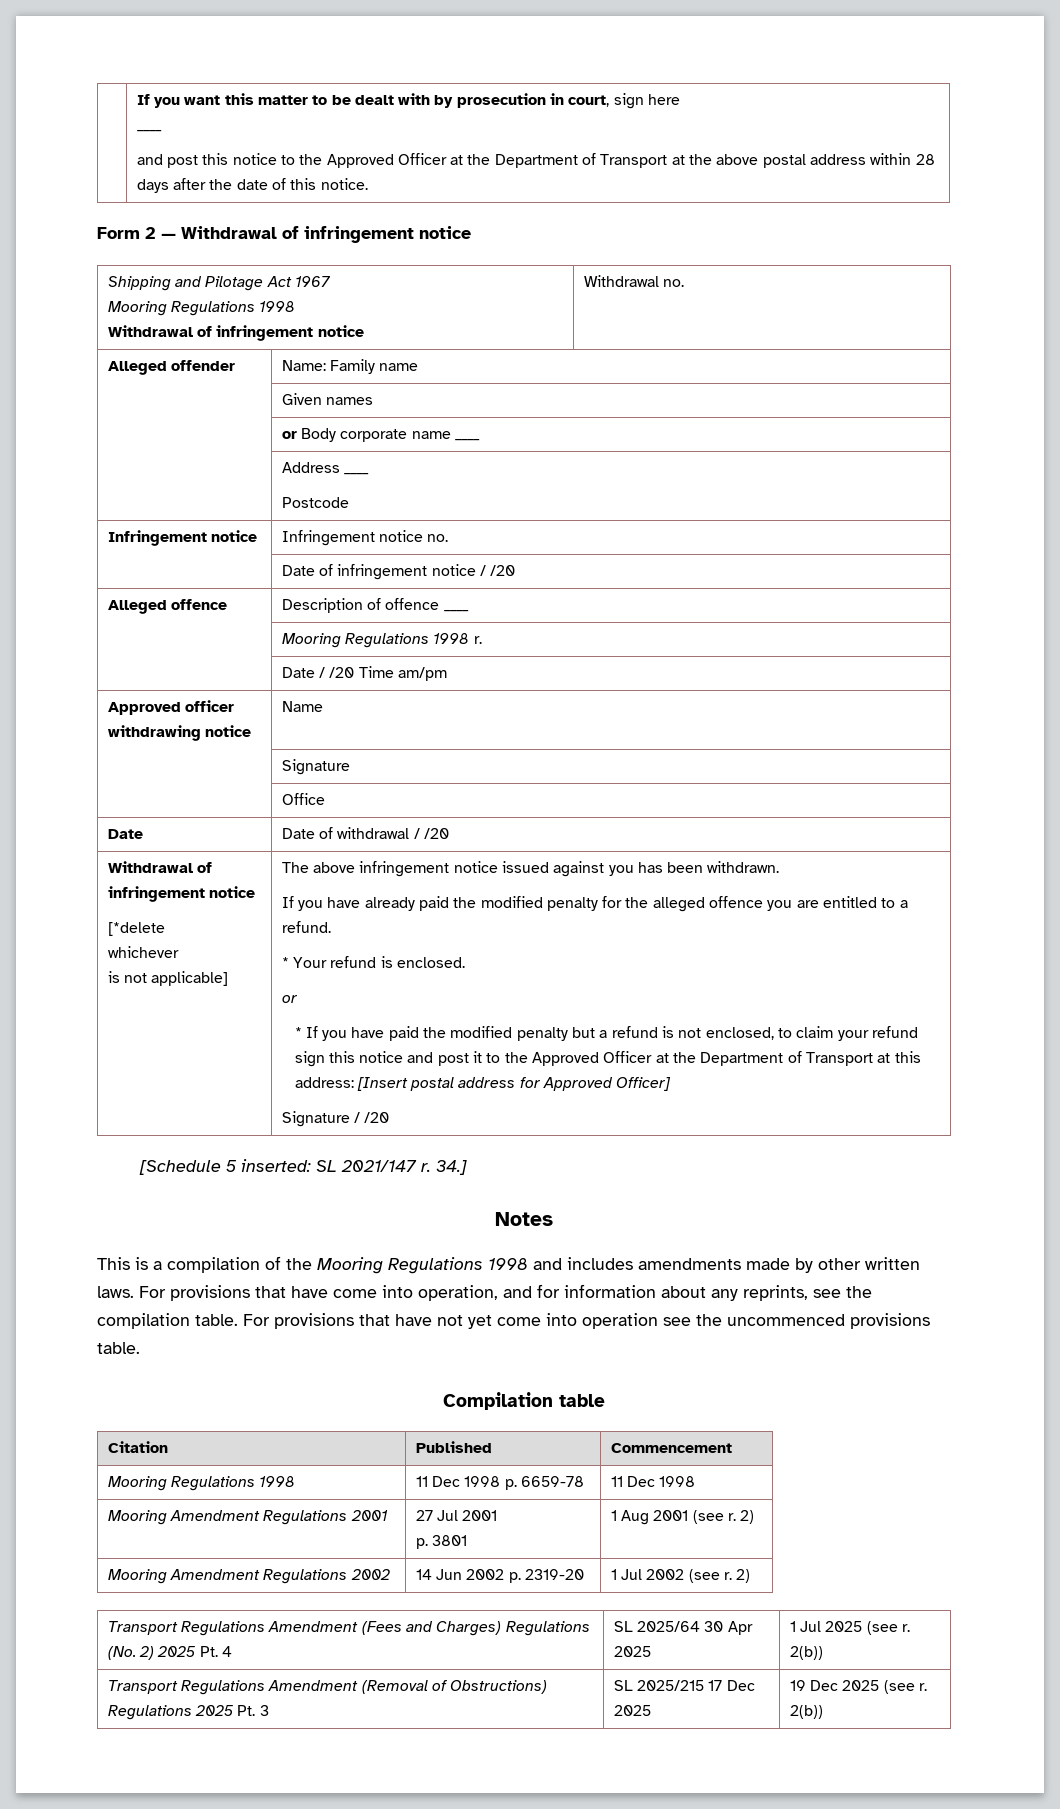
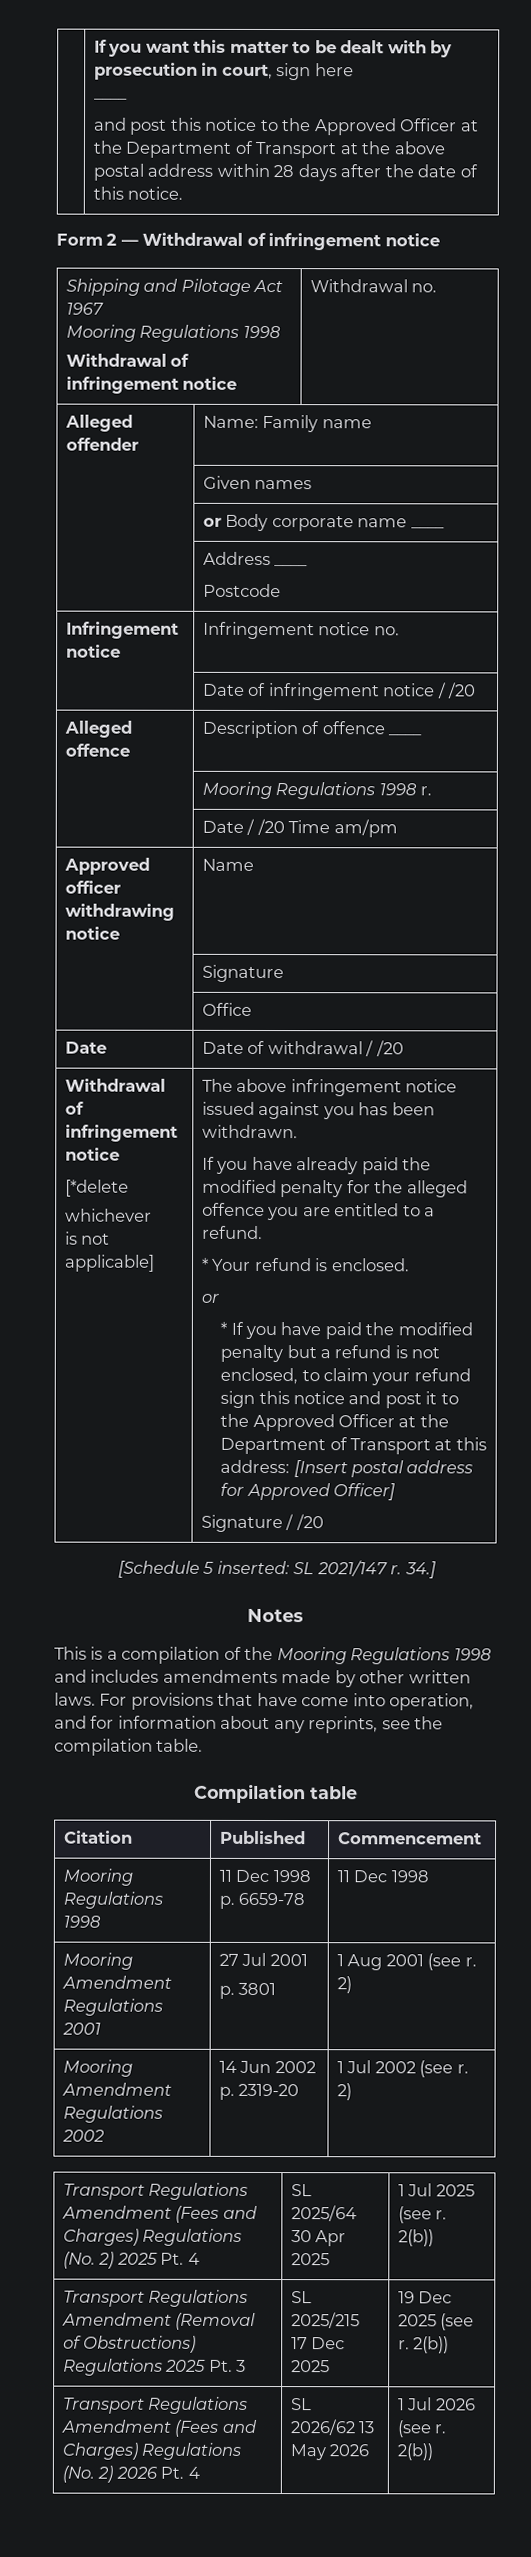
- For provisions that have not yet come into operation see the uncommenced provisions table.
+ Transport Regulations Amendment (Fees and Charges) Regulations (No. 2) 2026 Pt. 4 | SL 2026/62 13 May 2026 | 1 Jul 2026 (see r. 2(b))

